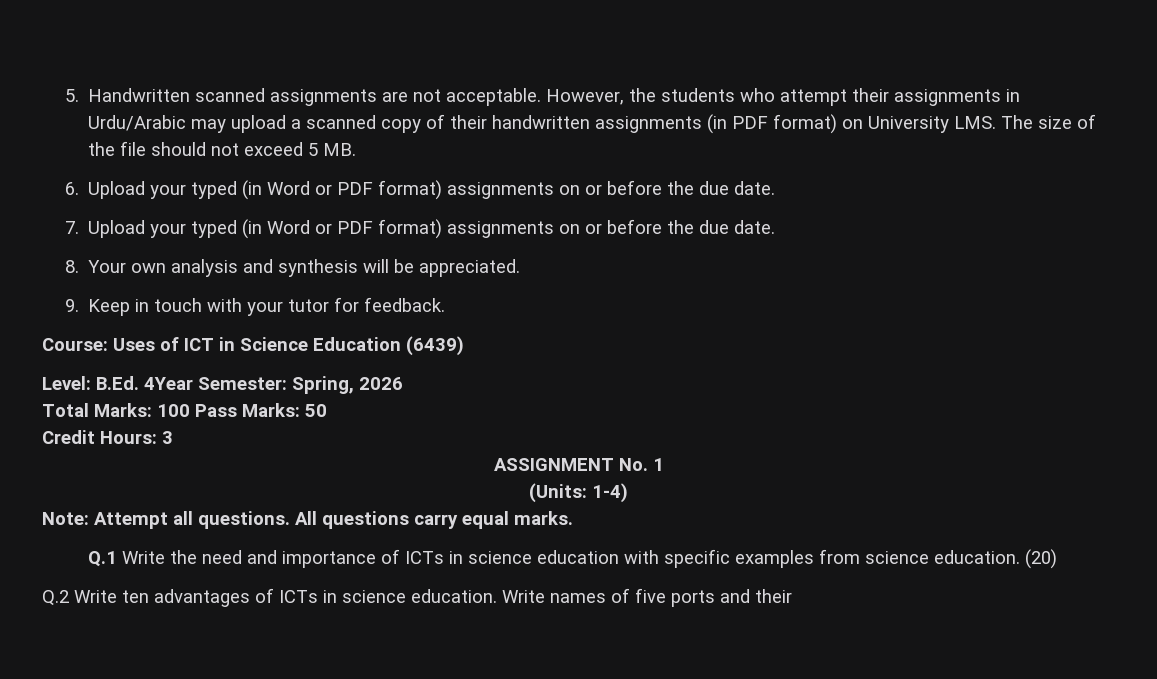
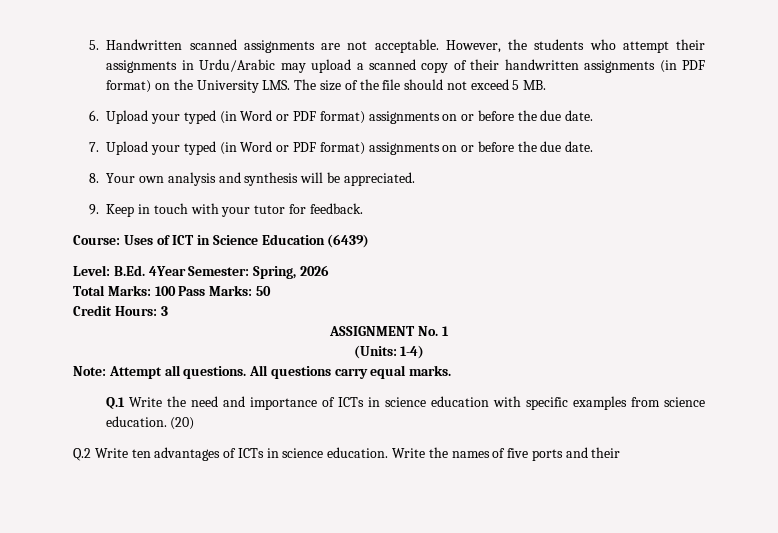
- However, the students who attempt their assignments in Urdu/Arabic may upload a scanned copy of their handwritten assignments (in PDF format) on University LMS. The size of the file should not exceed 5 MB.
+ However, the students who attempt their assignments in Urdu/Arabic may upload a scanned copy of their handwritten assignments (in PDF format) on the University LMS. The size of the file should not exceed 5 MB.
- Write names of five ports and their
+ Write the names of five ports and their

